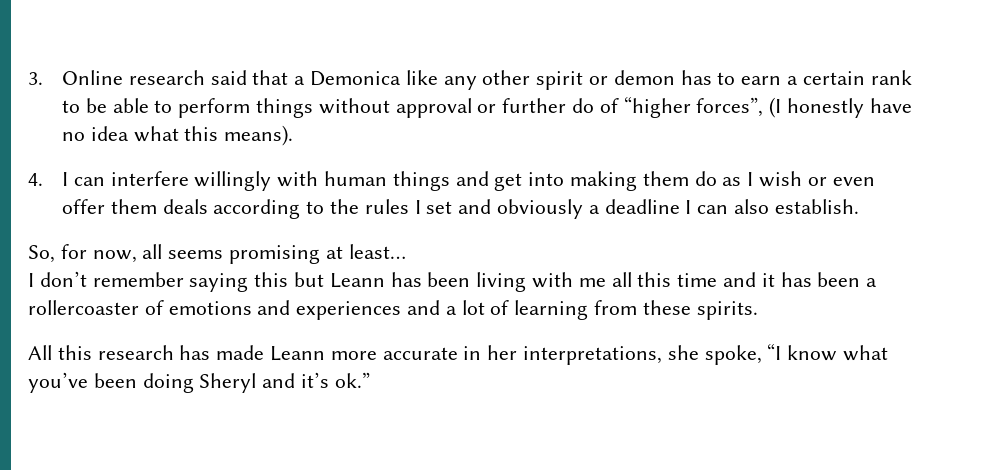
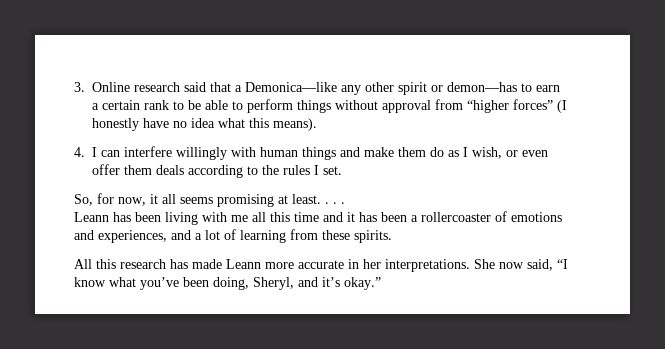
- 3. Online research said that a Demonica like any other spirit or demon has to earn a certain rank to be able to perform things without approval or further do of “higher forces”, (I honestly have no idea what this means).
+ 3. Online research said that a Demonica—like any other spirit or demon—has to earn a certain rank to be able to perform things without approval from “higher forces” (I honestly have no idea what this means).
- 4. I can interfere willingly with human things and get into making them do as I wish or even offer them deals according to the rules I set and obviously a deadline I can also establish.
+ 4. I can interfere willingly with human things and make them do as I wish, or even offer them deals according to the rules I set.
- So, for now, all seems promising at least…
- I don’t remember saying this but Leann has been living with me all this time and it has been a rollercoaster of emotions and experiences and a lot of learning from these spirits.
+ So, for now, it all seems promising at least. . . .
+ Leann has been living with me all this time and it has been a rollercoaster of emotions and experiences, and a lot of learning from these spirits.
- All this research has made Leann more accurate in her interpretations, she spoke, “I know what you’ve been doing Sheryl and it’s ok.”
+ All this research has made Leann more accurate in her interpretations. She now said, “I know what you’ve been doing, Sheryl, and it’s okay.”

